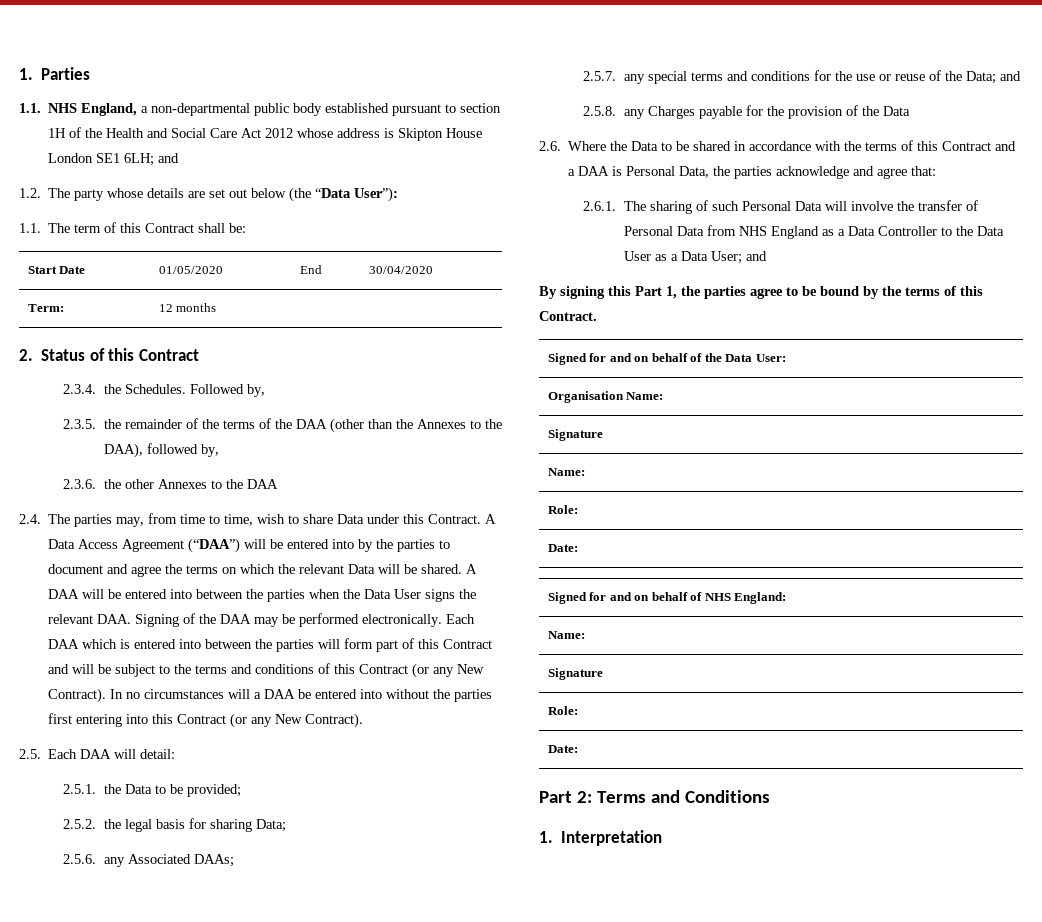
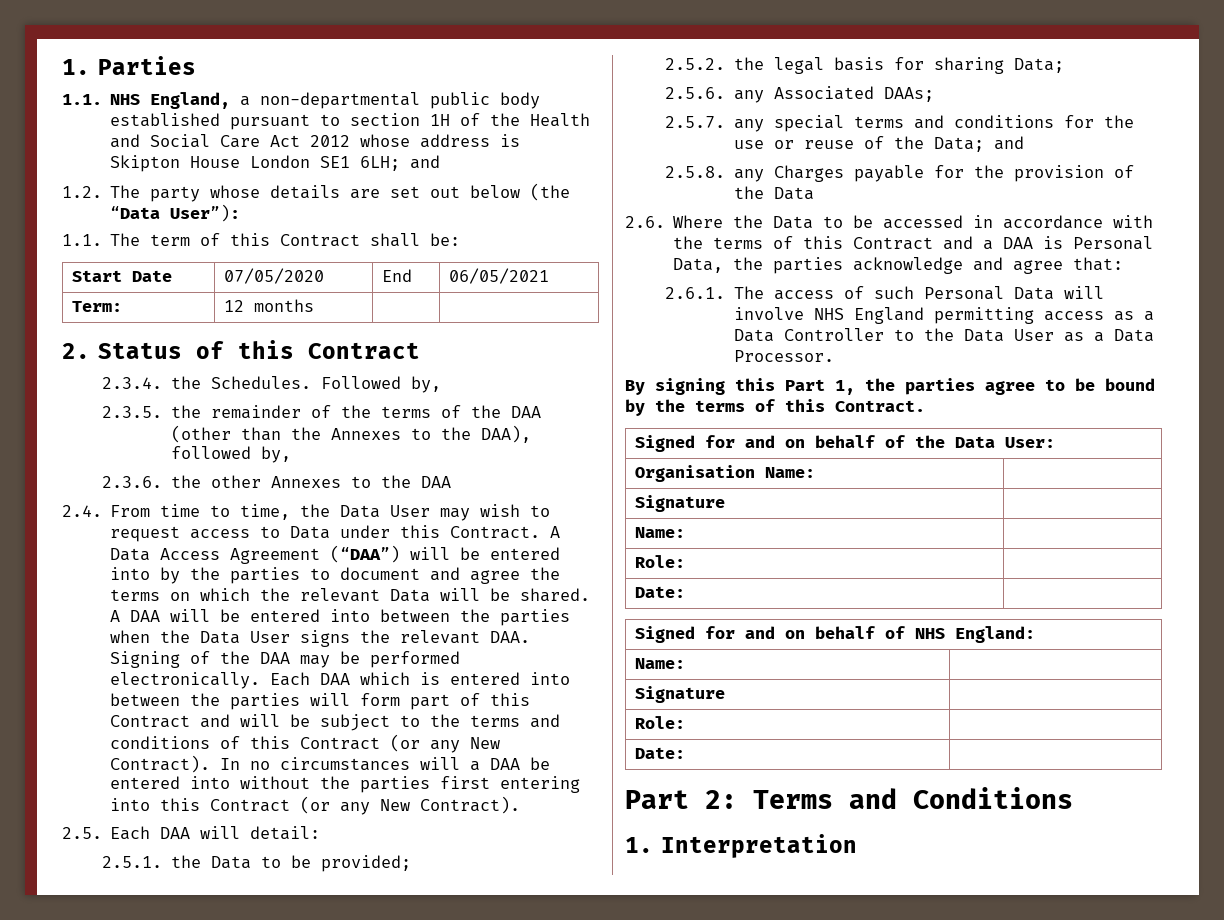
- Start Date | 01/05/2020 | End | 30/04/2020
+ Start Date | 07/05/2020 | End | 06/05/2021
- 2.4. The parties may, from time to time, wish to share Data under this Contract.
+ 2.4. From time to time, the Data User may wish to request access to Data under this Contract.
- 2.6. Where the Data to be shared in accordance with the terms of this Contract and a DAA is Personal Data, the parties acknowledge and agree that:
+ 2.6. Where the Data to be accessed in accordance with the terms of this Contract and a DAA is Personal Data, the parties acknowledge and agree that:
- 2.6.1. The sharing of such Personal Data will involve the transfer of Personal Data from NHS England as a Data Controller to the Data User as a Data User; and
+ 2.6.1. The access of such Personal Data will involve NHS England permitting access as a Data Controller to the Data User as a Data Processor.

